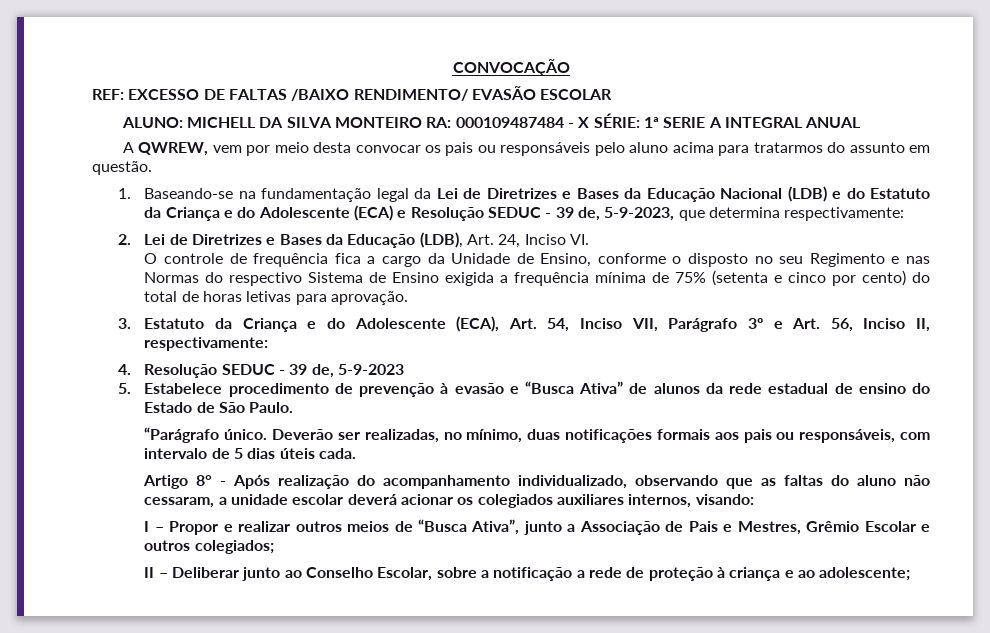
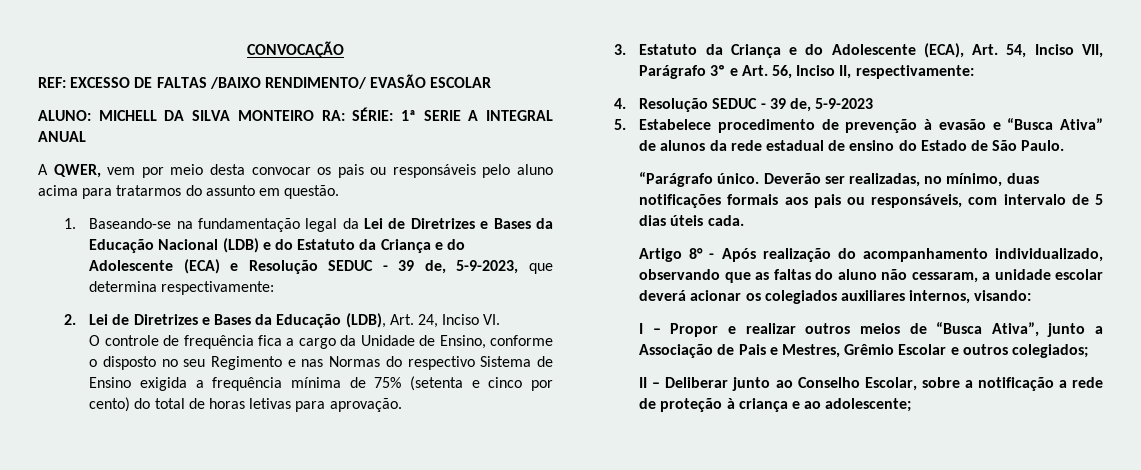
- ALUNO: MICHELL DA SILVA MONTEIRO RA: 000109487484 - X SÉRIE: 1ª SERIE A INTEGRAL ANUAL
+ ALUNO: MICHELL DA SILVA MONTEIRO RA: SÉRIE: 1ª SERIE A INTEGRAL ANUAL
- A QWREW, vem por meio desta convocar os pais ou responsáveis pelo aluno acima para tratarmos do assunto em questão.
+ A QWER, vem por meio desta convocar os pais ou responsáveis pelo aluno acima para tratarmos do assunto em questão.

